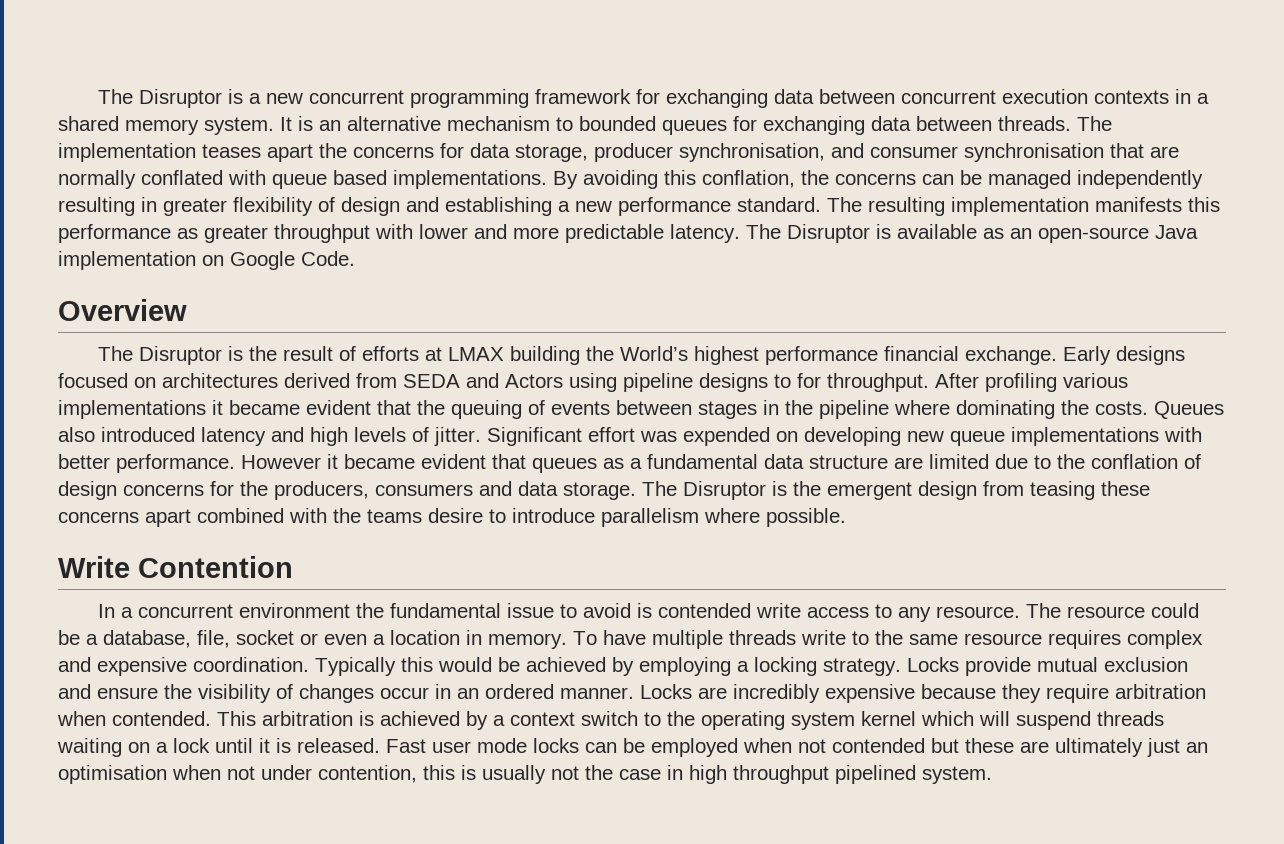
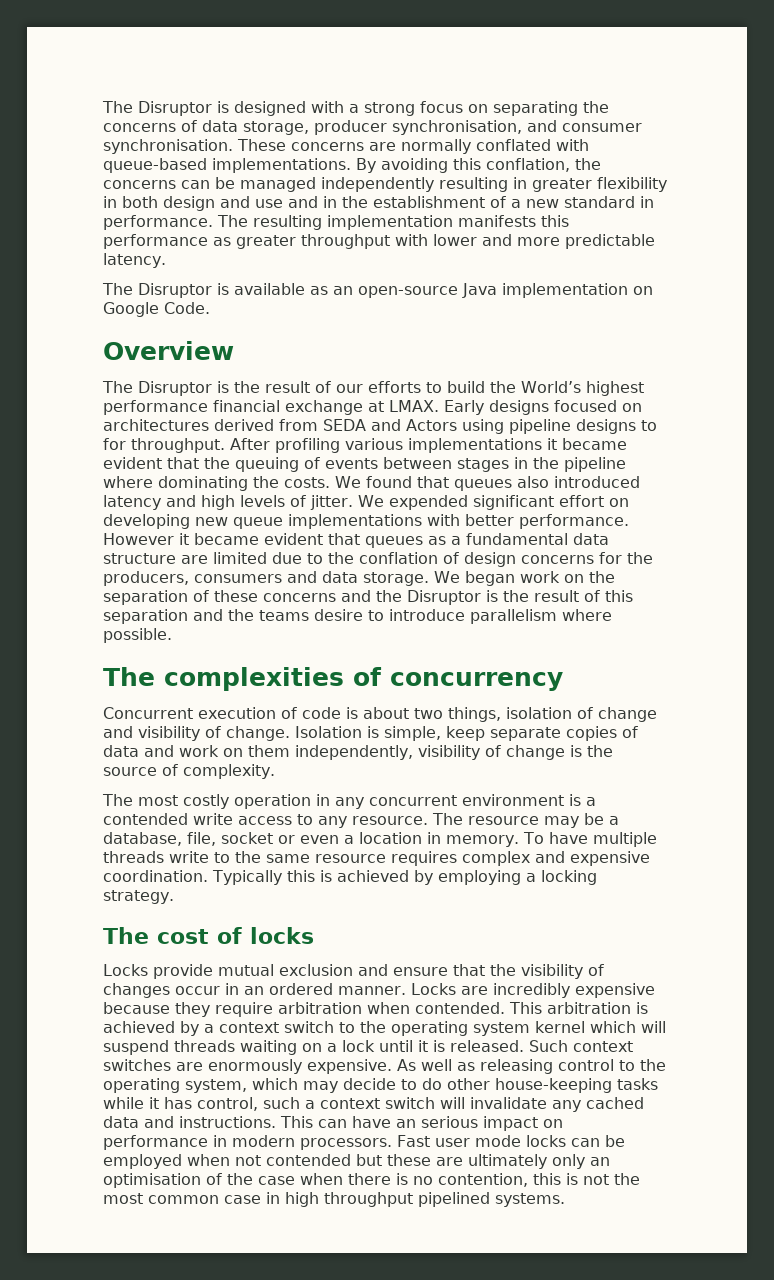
- The Disruptor is a new concurrent programming framework for exchanging data between concurrent execution contexts in a shared memory system. It is an alternative mechanism to bounded queues for exchanging data between threads. The implementation teases apart the concerns for data storage, producer synchronisation, and consumer synchronisation that are normally conflated with queue based implementations.
+ The Disruptor is designed with a strong focus on separating the concerns of data storage, producer synchronisation, and consumer synchronisation. These concerns are normally conflated with queue-based implementations.
- By avoiding this conflation, the concerns can be managed independently resulting in greater flexibility of design and establishing a new performance standard.
+ By avoiding this conflation, the concerns can be managed independently resulting in greater flexibility in both design and use and in the establishment of a new standard in performance.
- The resulting implementation manifests this performance as greater throughput with lower and more predictable latency. The Disruptor is available as an open-source Java implementation on Google Code.
+ The resulting implementation manifests this performance as greater throughput with lower and more predictable latency.
+ The Disruptor is available as an open-source Java implementation on Google Code.
- The Disruptor is the result of efforts at LMAX building the World’s highest performance financial exchange.
+ The Disruptor is the result of our efforts to build the World’s highest performance financial exchange at LMAX.
- Queues also introduced latency and high levels of jitter.
+ We found that queues also introduced latency and high levels of jitter.
- Significant effort was expended on developing new queue implementations with better performance.
+ We expended significant effort on developing new queue implementations with better performance.
- The Disruptor is the emergent design from teasing these concerns apart combined with the teams desire to introduce parallelism where possible.
+ We began work on the separation of these concerns and the Disruptor is the result of this separation and the teams desire to introduce parallelism where possible.
- Write Contention
- In a concurrent environment the fundamental issue to avoid is contended write access to any resource.
+ The complexities of concurrency
+ Concurrent execution of code is about two things, isolation of change and visibility of change. Isolation is simple, keep separate copies of data and work on them independently, visibility of change is the source of complexity.
+ The most costly operation in any concurrent environment is a contended write access to any resource.
- The resource could be a database, file, socket or even a location in memory.
+ The resource may be a database, file, socket or even a location in memory.
- Typically this would be achieved by employing a locking strategy. Locks provide mutual exclusion and ensure the visibility of changes occur in an ordered manner.
+ Typically this is achieved by employing a locking strategy.
+ The cost of locks
+ Locks provide mutual exclusion and ensure that the visibility of changes occur in an ordered manner.
+ Such context switches are enormously expensive. As well as releasing control to the operating system, which may decide to do other house-keeping tasks while it has control, such a context switch will invalidate any cached data and instructions. This can have an serious impact on performance in modern processors.
- Fast user mode locks can be employed when not contended but these are ultimately just an optimisation when not under contention, this is usually not the case in high throughput pipelined system.
+ Fast user mode locks can be employed when not contended but these are ultimately only an optimisation of the case when there is no contention, this is not the most common case in high throughput pipelined systems.

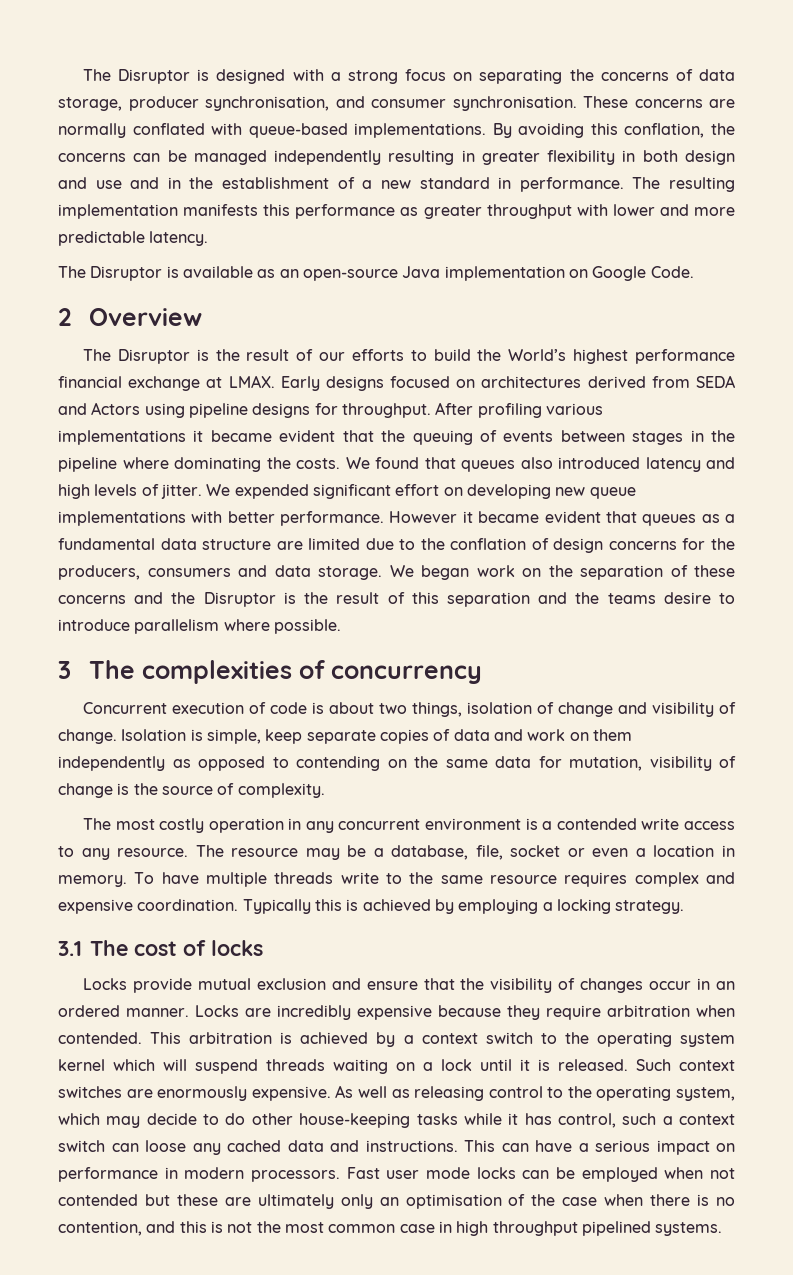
- Overview
+ 2 Overview
- Early designs focused on architectures derived from SEDA and Actors using pipeline designs to for throughput.
+ Early designs focused on architectures derived from SEDA and Actors using pipeline designs for throughput.
- The complexities of concurrency
+ 3 The complexities of concurrency
- Isolation is simple, keep separate copies of data and work on them independently, visibility of change is the source of complexity.
+ Isolation is simple, keep separate copies of data and work on them independently as opposed to contending on the same data for mutation, visibility of change is the source of complexity.
- The cost of locks
+ 3.1 The cost of locks
- As well as releasing control to the operating system, which may decide to do other house-keeping tasks while it has control, such a context switch will invalidate any cached data and instructions.
+ As well as releasing control to the operating system, which may decide to do other house-keeping tasks while it has control, such a context switch can loose any cached data and instructions.
- This can have an serious impact on performance in modern processors.
+ This can have a serious impact on performance in modern processors.
- Fast user mode locks can be employed when not contended but these are ultimately only an optimisation of the case when there is no contention, this is not the most common case in high throughput pipelined systems.
+ Fast user mode locks can be employed when not contended but these are ultimately only an optimisation of the case when there is no contention, and this is not the most common case in high throughput pipelined systems.

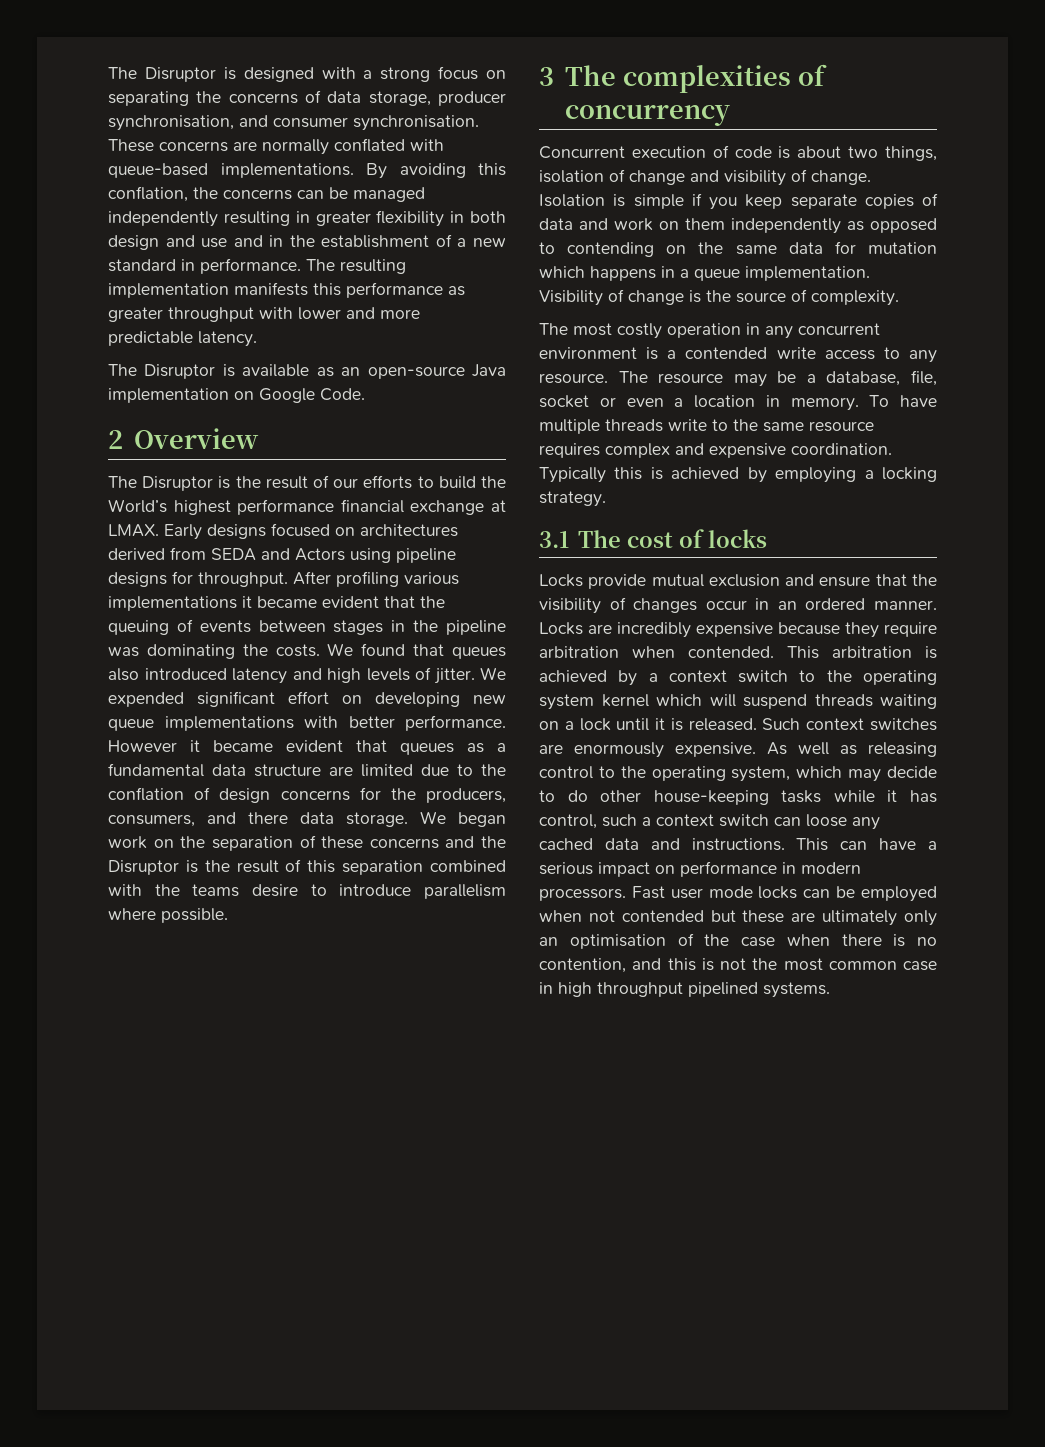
- After profiling various implementations it became evident that the queuing of events between stages in the pipeline where dominating the costs.
+ After profiling various implementations it became evident that the queuing of events between stages in the pipeline was dominating the costs.
- However it became evident that queues as a fundamental data structure are limited due to the conflation of design concerns for the producers, consumers and data storage.
+ However it became evident that queues as a fundamental data structure are limited due to the conflation of design concerns for the producers, consumers, and there data storage.
- We began work on the separation of these concerns and the Disruptor is the result of this separation and the teams desire to introduce parallelism where possible.
+ We began work on the separation of these concerns and the Disruptor is the result of this separation combined with the teams desire to introduce parallelism where possible.
- Isolation is simple, keep separate copies of data and work on them independently as opposed to contending on the same data for mutation, visibility of change is the source of complexity.
+ Isolation is simple if you keep separate copies of data and work on them independently as opposed to contending on the same data for mutation which happens in a queue implementation. Visibility of change is the source of complexity.

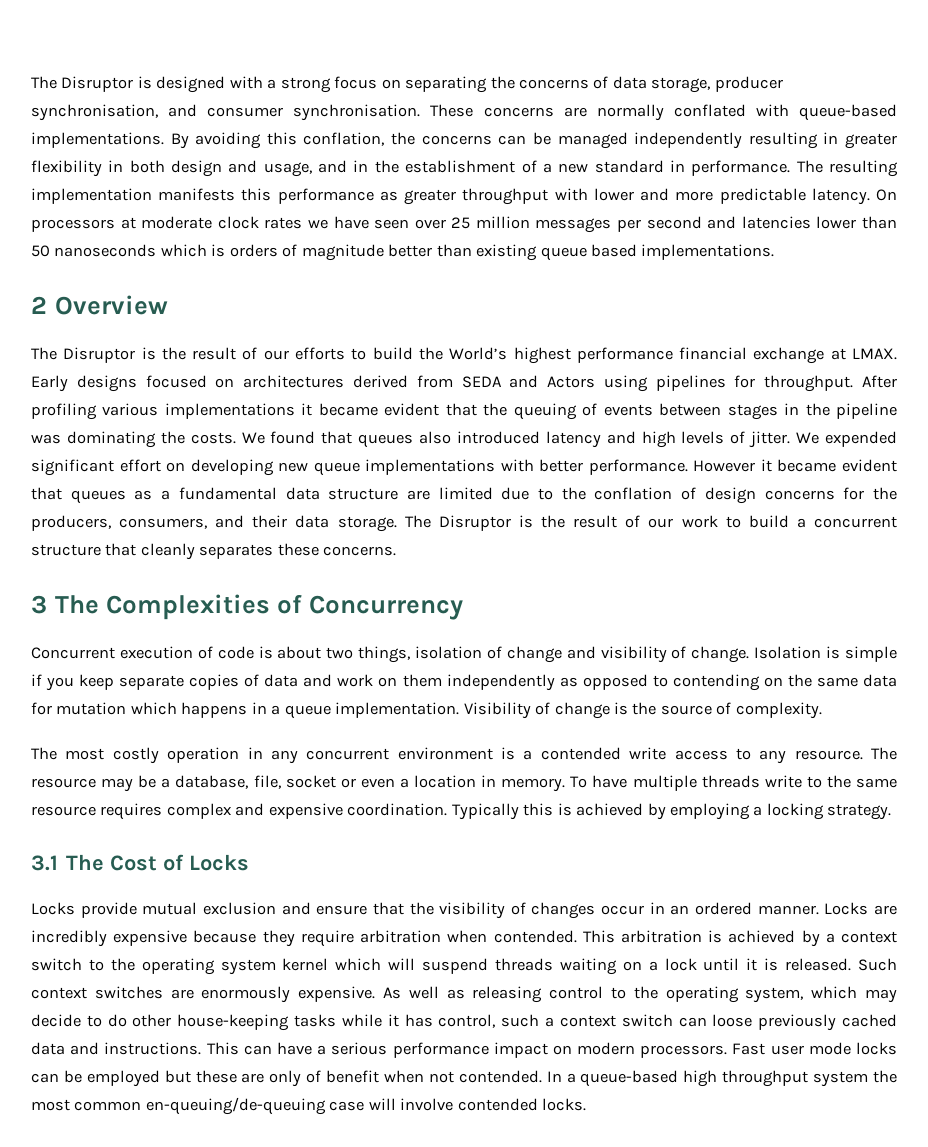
- By avoiding this conflation, the concerns can be managed independently resulting in greater flexibility in both design and use and in the establishment of a new standard in performance.
+ By avoiding this conflation, the concerns can be managed independently resulting in greater flexibility in both design and usage, and in the establishment of a new standard in performance.
- The resulting implementation manifests this performance as greater throughput with lower and more predictable latency.
- The Disruptor is available as an open-source Java implementation on Google Code.
+ The resulting implementation manifests this performance as greater throughput with lower and more predictable latency. On processors at moderate clock rates we have seen over 25 million messages per second and latencies lower than 50 nanoseconds which is orders of magnitude better than existing queue based implementations.
- Early designs focused on architectures derived from SEDA and Actors using pipeline designs for throughput.
+ Early designs focused on architectures derived from SEDA and Actors using pipelines for throughput.
- However it became evident that queues as a fundamental data structure are limited due to the conflation of design concerns for the producers, consumers, and there data storage.
+ However it became evident that queues as a fundamental data structure are limited due to the conflation of design concerns for the producers, consumers, and their data storage.
- We began work on the separation of these concerns and the Disruptor is the result of this separation combined with the teams desire to introduce parallelism where possible.
+ The Disruptor is the result of our work to build a concurrent structure that cleanly separates these concerns.
- 3 The complexities of concurrency
+ 3 The Complexities of Concurrency
- 3.1 The cost of locks
+ 3.1 The Cost of Locks
- As well as releasing control to the operating system, which may decide to do other house-keeping tasks while it has control, such a context switch can loose any cached data and instructions.
+ As well as releasing control to the operating system, which may decide to do other house-keeping tasks while it has control, such a context switch can loose previously cached data and instructions.
- This can have a serious impact on performance in modern processors.
+ This can have a serious performance impact on modern processors.
- Fast user mode locks can be employed when not contended but these are ultimately only an optimisation of the case when there is no contention, and this is not the most common case in high throughput pipelined systems.
+ Fast user mode locks can be employed but these are only of benefit when not contended. In a queue-based high throughput system the most common en-queuing/de-queuing case will involve contended locks.

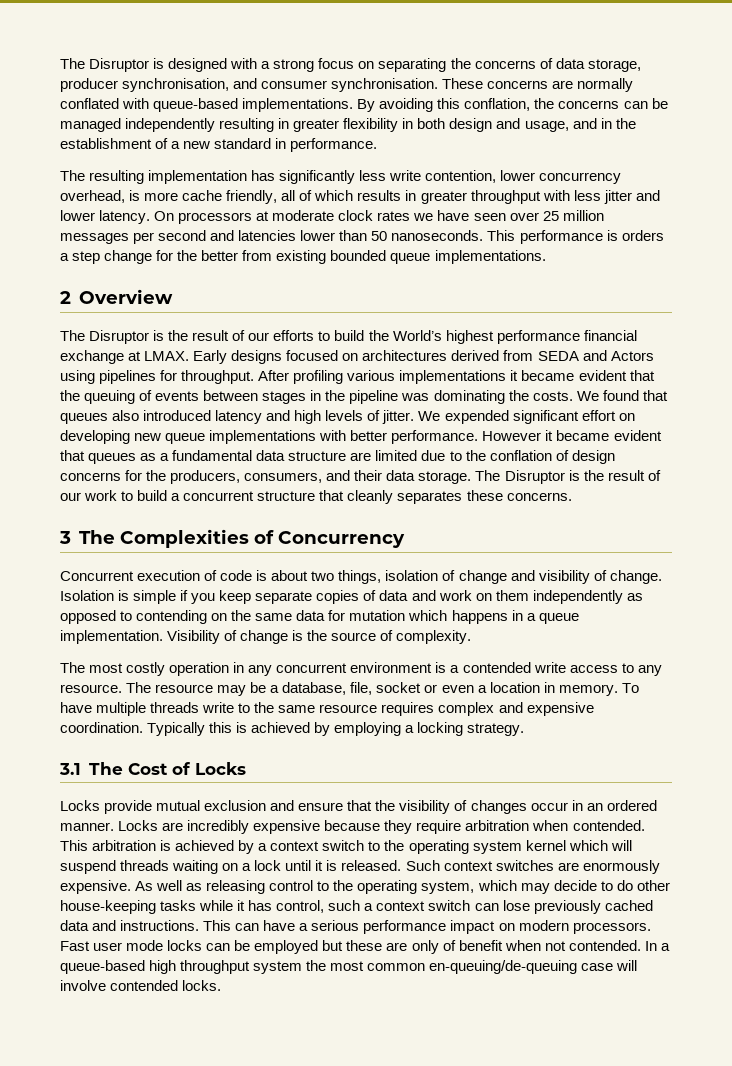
- By avoiding this conflation, the concerns can be managed independently resulting in greater flexibility in both design and usage, and in the establishment of a new standard in performance. The resulting implementation manifests this performance as greater throughput with lower and more predictable latency.
+ By avoiding this conflation, the concerns can be managed independently resulting in greater flexibility in both design and usage, and in the establishment of a new standard in performance.
+ The resulting implementation has significantly less write contention, lower concurrency overhead, is more cache friendly, all of which results in greater throughput with less jitter and lower latency.
- On processors at moderate clock rates we have seen over 25 million messages per second and latencies lower than 50 nanoseconds which is orders of magnitude better than existing queue based implementations.
+ On processors at moderate clock rates we have seen over 25 million messages per second and latencies lower than 50 nanoseconds. This performance is orders a step change for the better from existing bounded queue implementations.
- As well as releasing control to the operating system, which may decide to do other house-keeping tasks while it has control, such a context switch can loose previously cached data and instructions.
+ As well as releasing control to the operating system, which may decide to do other house-keeping tasks while it has control, such a context switch can lose previously cached data and instructions.

